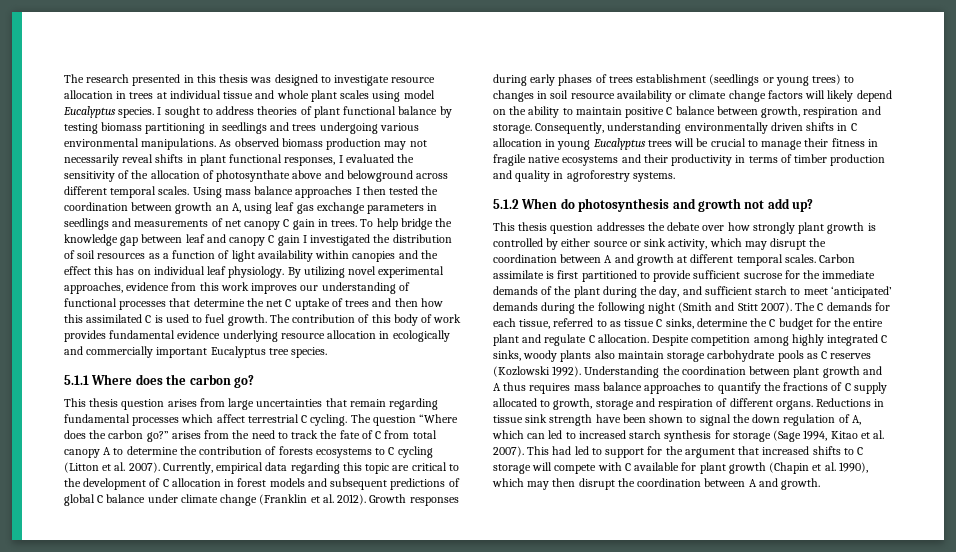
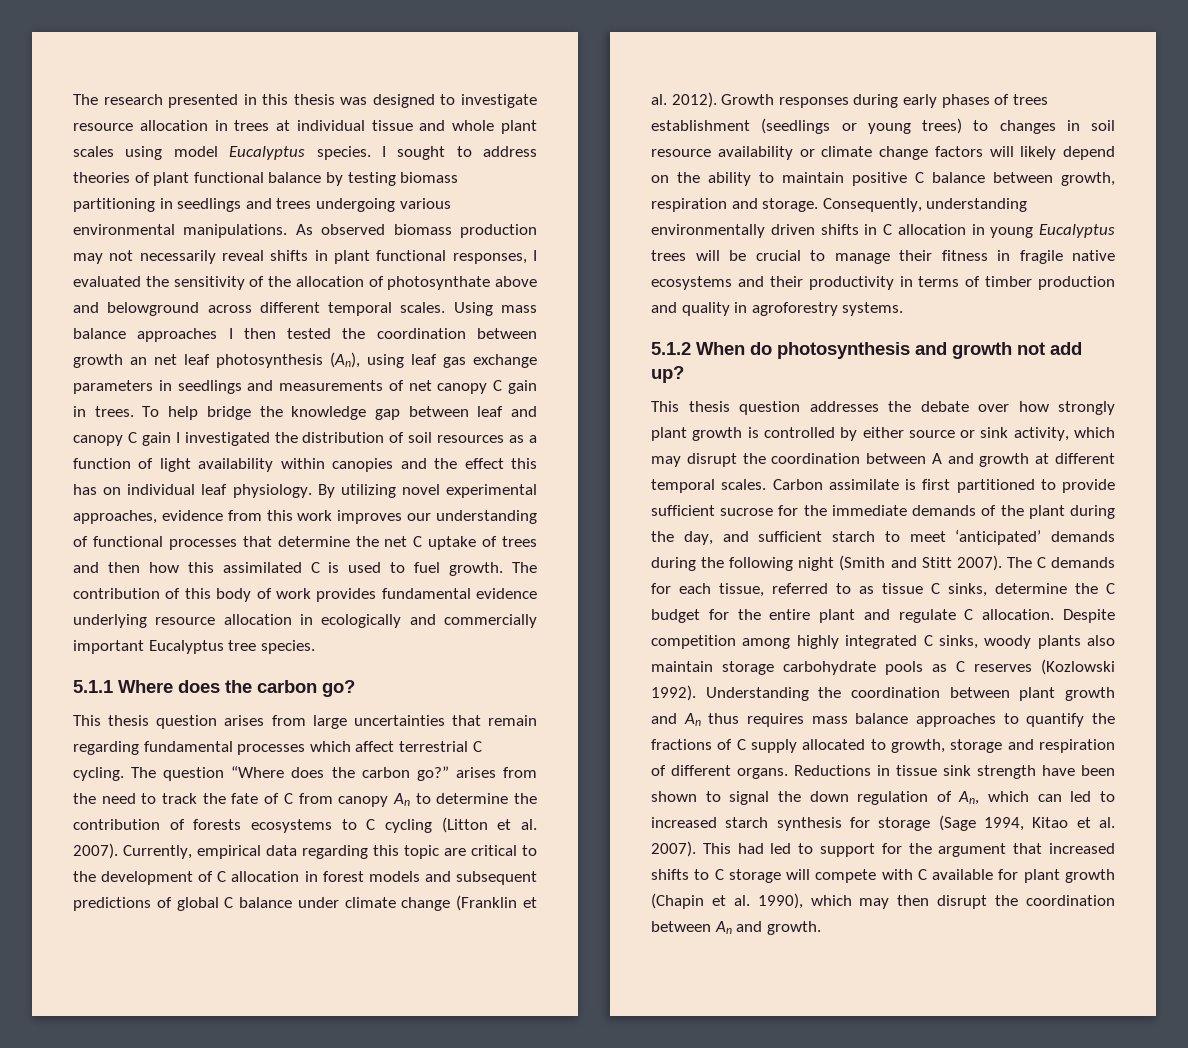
- Using mass balance approaches I then tested the coordination between growth an A, using leaf gas exchange parameters in seedlings and measurements of net canopy C gain in trees.
+ Using mass balance approaches I then tested the coordination between growth an net leaf photosynthesis (An), using leaf gas exchange parameters in seedlings and measurements of net canopy C gain in trees.
- The question “Where does the carbon go?” arises from the need to track the fate of C from total canopy A to determine the contribution of forests ecosystems to C cycling (Litton et al. 2007).
+ The question “Where does the carbon go?” arises from the need to track the fate of C from canopy An to determine the contribution of forests ecosystems to C cycling (Litton et al. 2007).
- Understanding the coordination between plant growth and A thus requires mass balance approaches to quantify the fractions of C supply allocated to growth, storage and respiration of different organs.
+ Understanding the coordination between plant growth and An thus requires mass balance approaches to quantify the fractions of C supply allocated to growth, storage and respiration of different organs.
- Reductions in tissue sink strength have been shown to signal the down regulation of A, which can led to increased starch synthesis for storage (Sage 1994, Kitao et al. 2007).
+ Reductions in tissue sink strength have been shown to signal the down regulation of An, which can led to increased starch synthesis for storage (Sage 1994, Kitao et al. 2007).
- This had led to support for the argument that increased shifts to C storage will compete with C available for plant growth (Chapin et al. 1990), which may then disrupt the coordination between A and growth.
+ This had led to support for the argument that increased shifts to C storage will compete with C available for plant growth (Chapin et al. 1990), which may then disrupt the coordination between An and growth.

